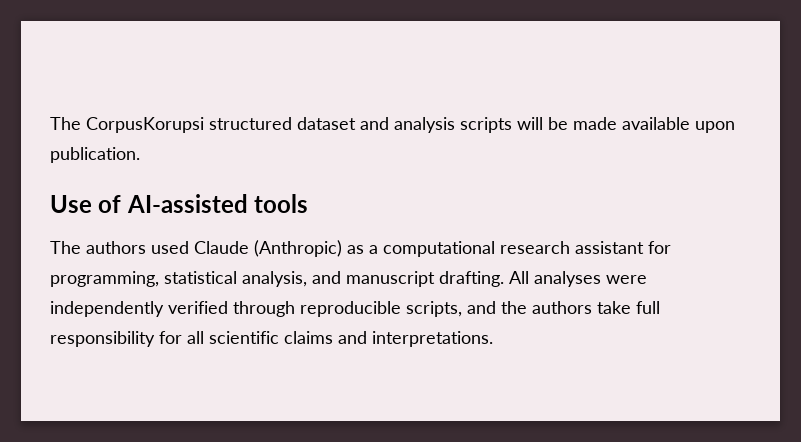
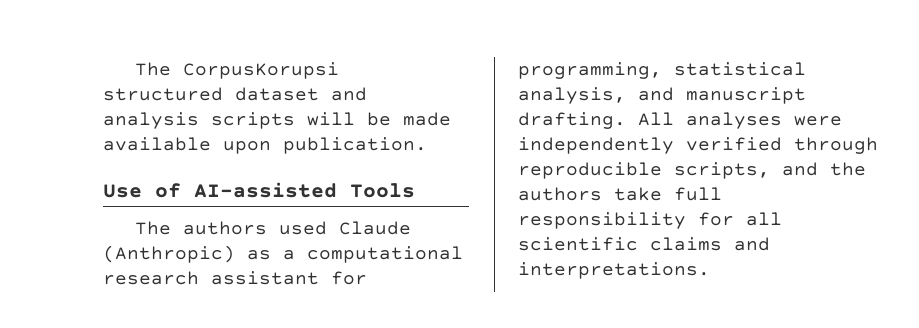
- Use of AI-assisted tools
+ Use of AI-assisted Tools

